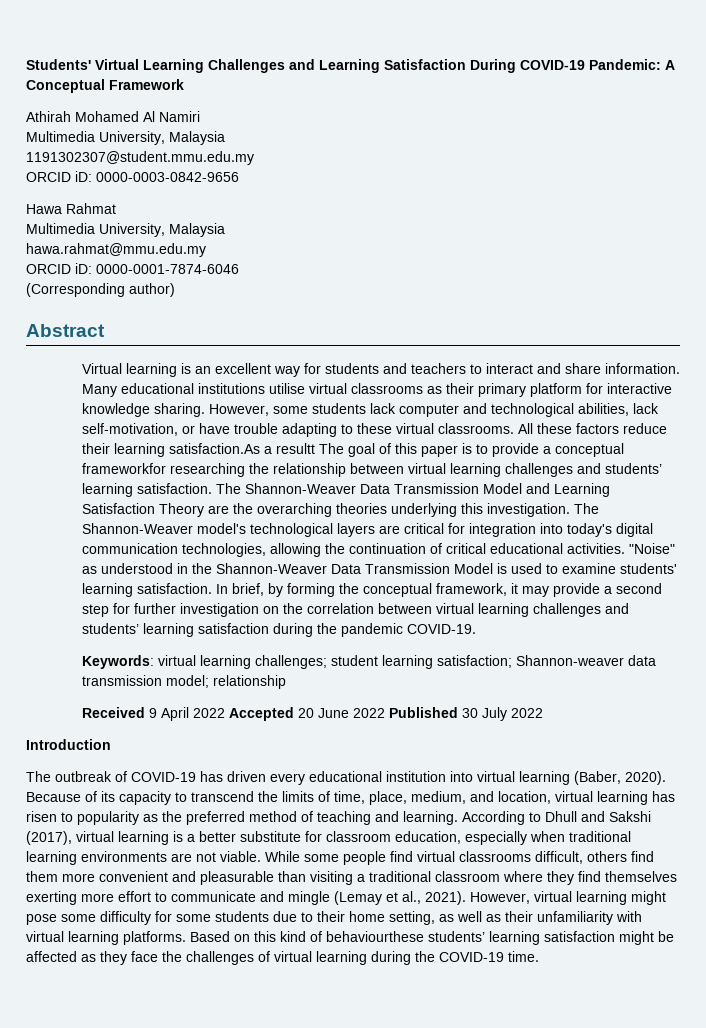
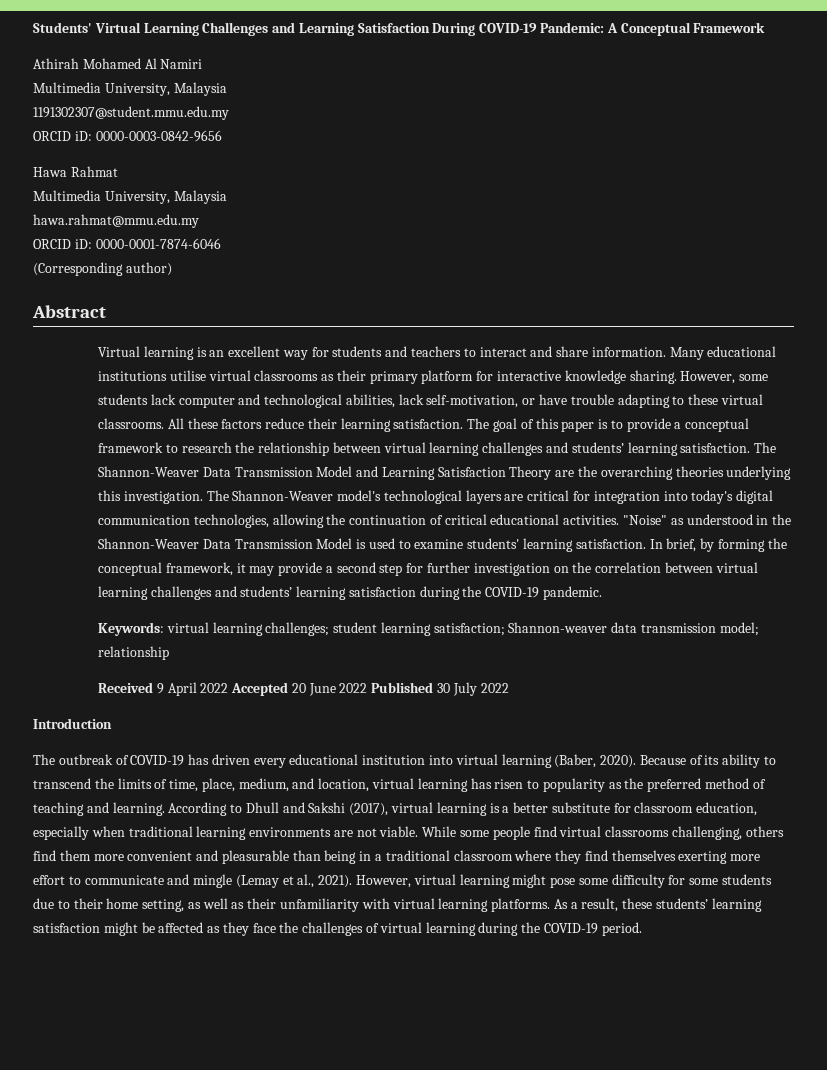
- All these factors reduce their learning satisfaction.As a resultt The goal of this paper is to provide a conceptual frameworkfor researching the relationship between virtual learning challenges and students’ learning satisfaction.
+ All these factors reduce their learning satisfaction. The goal of this paper is to provide a conceptual framework to research the relationship between virtual learning challenges and students’ learning satisfaction.
- In brief, by forming the conceptual framework, it may provide a second step for further investigation on the correlation between virtual learning challenges and students’ learning satisfaction during the pandemic COVID-19.
+ In brief, by forming the conceptual framework, it may provide a second step for further investigation on the correlation between virtual learning challenges and students’ learning satisfaction during the COVID-19 pandemic.
- Because of its capacity to transcend the limits of time, place, medium, and location, virtual learning has risen to popularity as the preferred method of teaching and learning.
+ Because of its ability to transcend the limits of time, place, medium, and location, virtual learning has risen to popularity as the preferred method of teaching and learning.
- While some people find virtual classrooms difficult, others find them more convenient and pleasurable than visiting a traditional classroom where they find themselves exerting more effort to communicate and mingle (Lemay et al., 2021).
+ While some people find virtual classrooms challenging, others find them more convenient and pleasurable than being in a traditional classroom where they find themselves exerting more effort to communicate and mingle (Lemay et al., 2021).
- Based on this kind of behaviourthese students’ learning satisfaction might be affected as they face the challenges of virtual learning during the COVID-19 time.
+ As a result, these students’ learning satisfaction might be affected as they face the challenges of virtual learning during the COVID-19 period.

